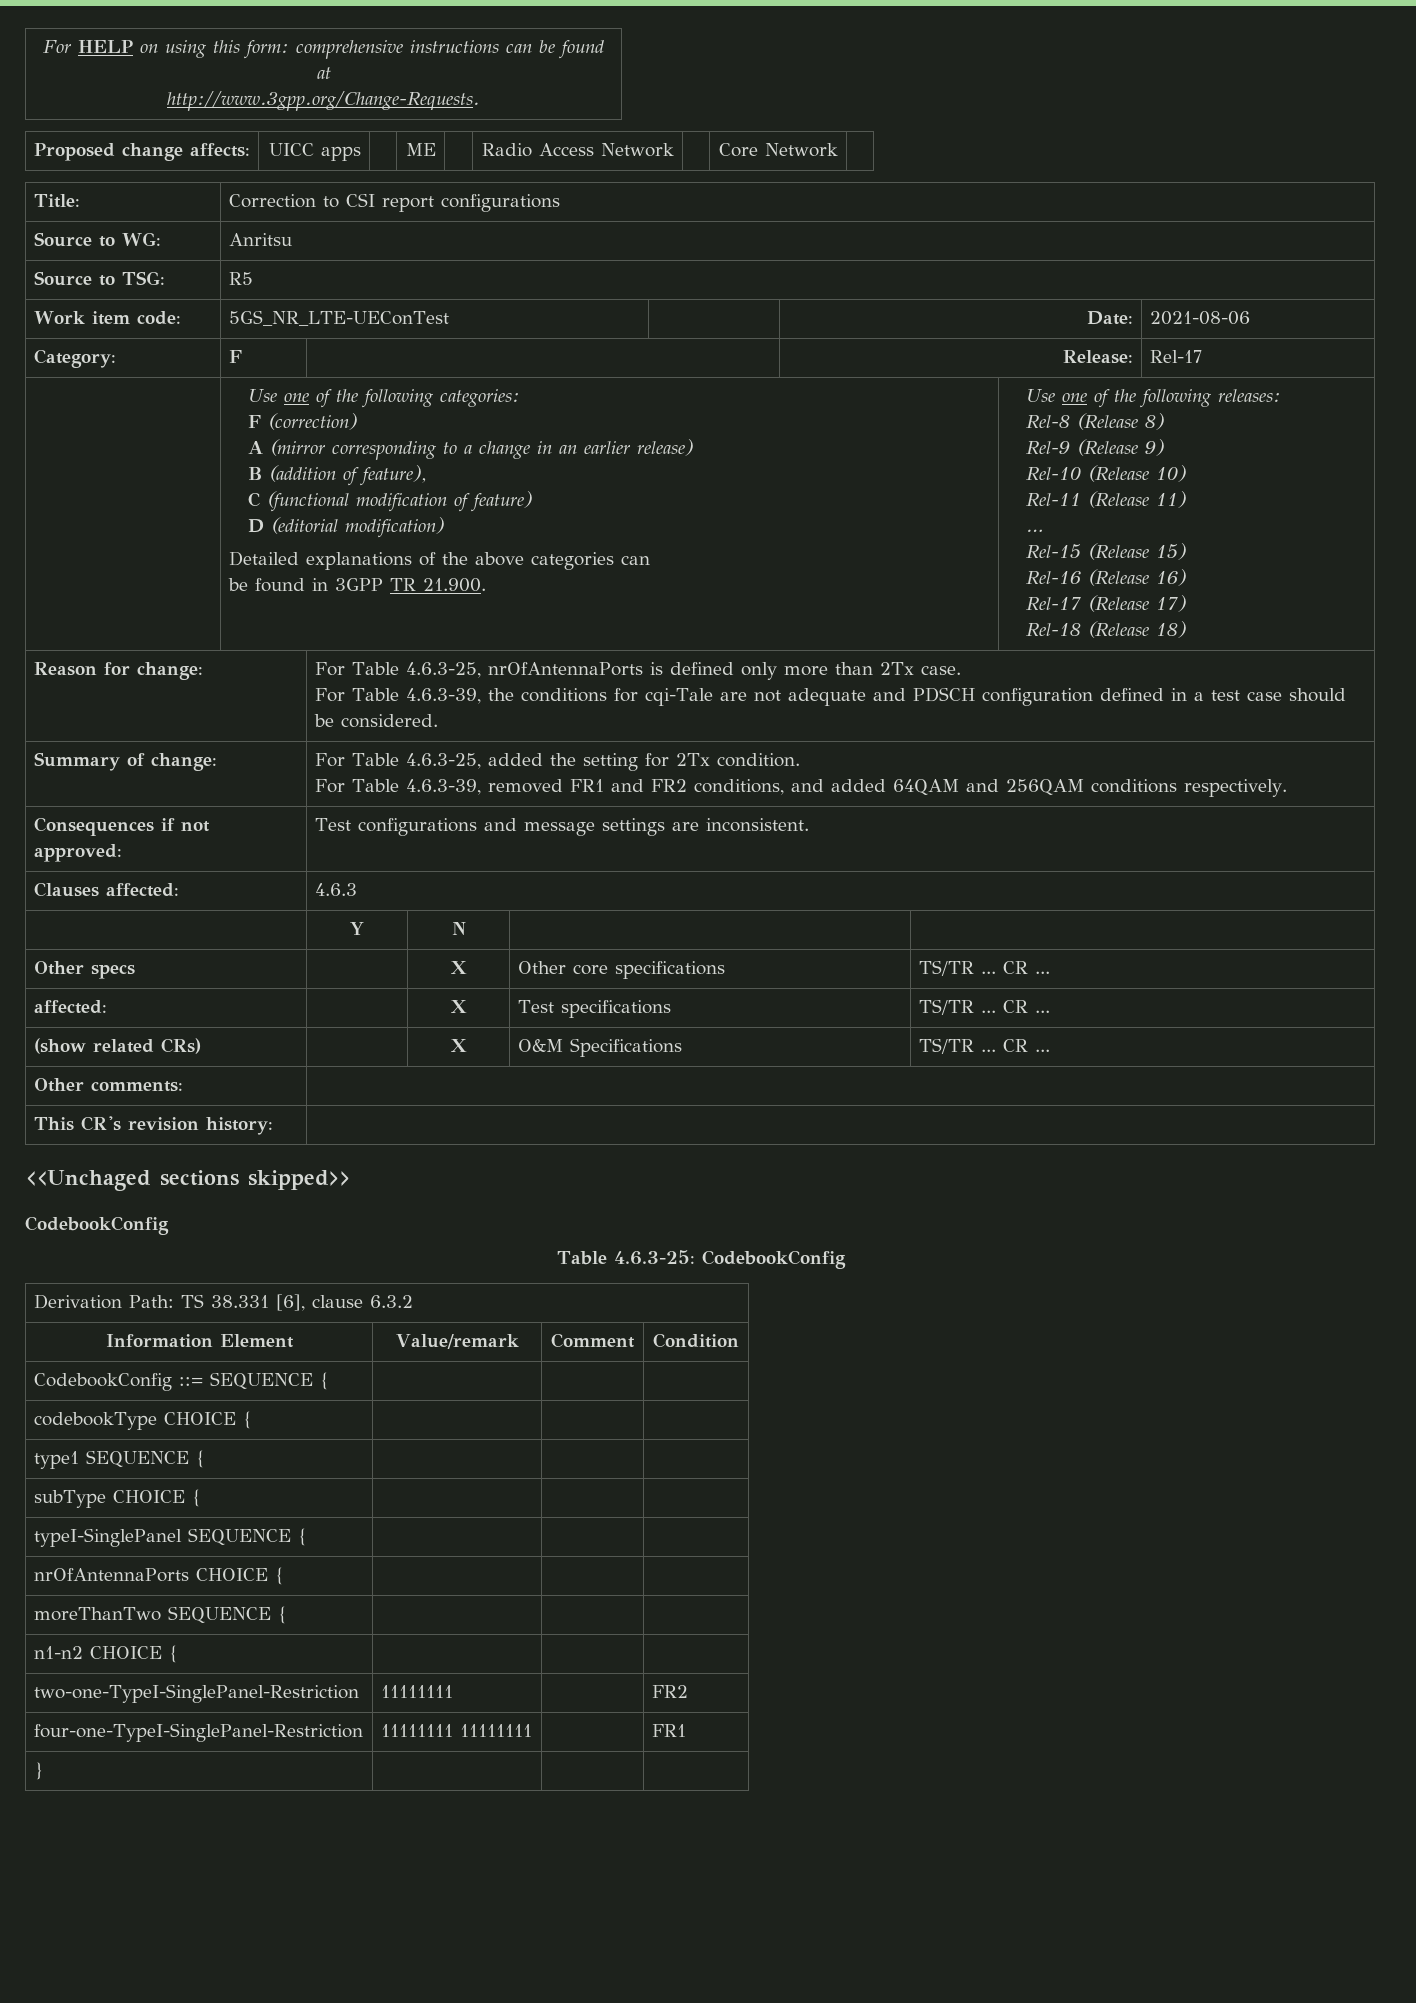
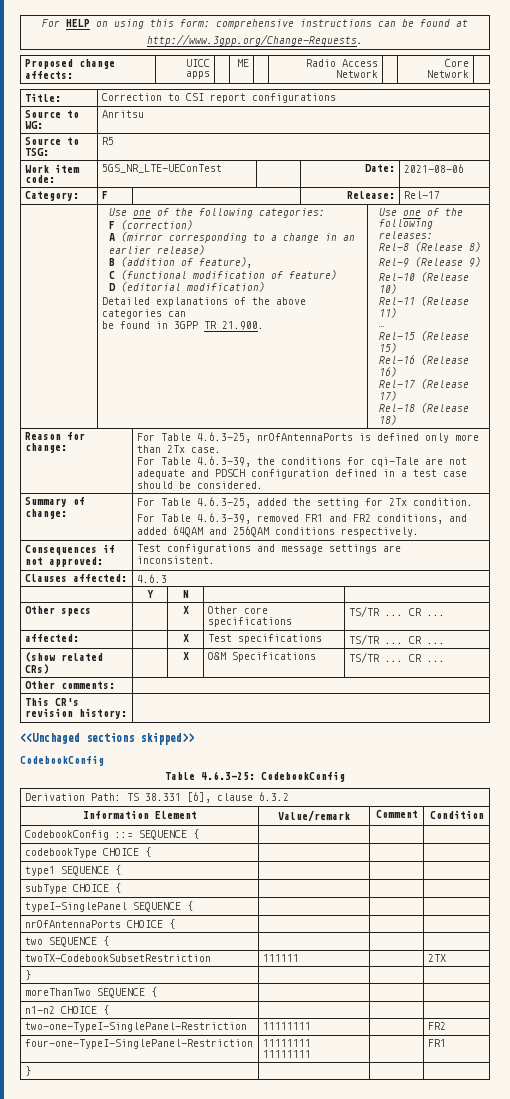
+ two SEQUENCE { | | |
+ twoTX-CodebookSubsetRestriction | 111111 | | 2TX
+ } | | |

